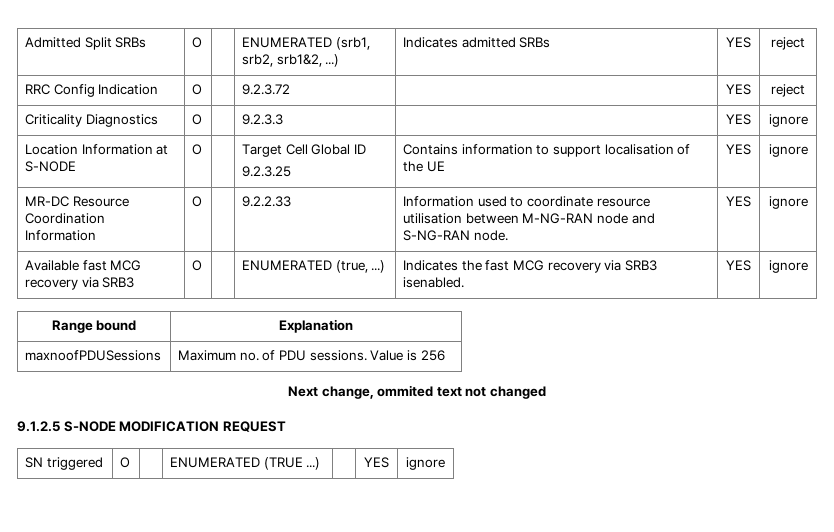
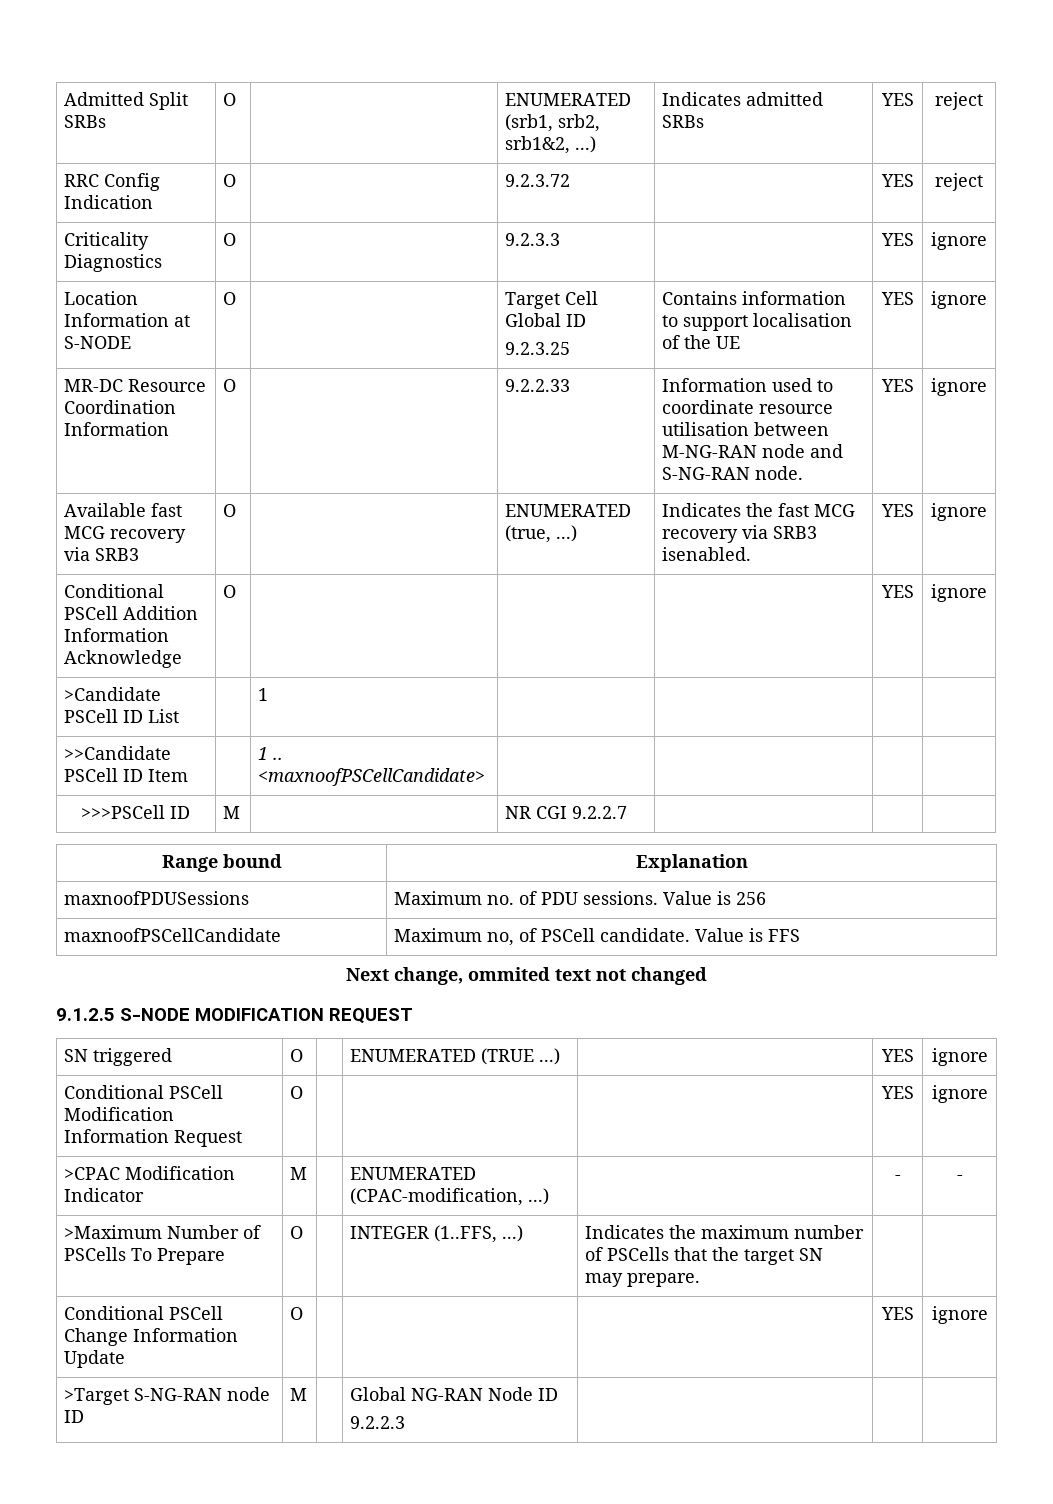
+ Conditional PSCell Addition Information Acknowledge | O | | | | YES | ignore
+ >Candidate PSCell ID List | | 1 | | | |
+ >>Candidate PSCell ID Item | | 1 .. <maxnoofPSCellCandidate> | | | |
+ >>>PSCell ID | M | | NR CGI 9.2.2.7 | | |
+ maxnoofPSCellCandidate | Maximum no, of PSCell candidate. Value is FFS
+ Conditional PSCell Modification Information Request | O | | | | YES | ignore
+ >CPAC Modification Indicator | M | | ENUMERATED (CPAC-modification, ...) | | - | -
+ >Maximum Number of PSCells To Prepare | O | | INTEGER (1..FFS, ...) | Indicates the maximum number of PSCells that the target SN may prepare. | |
+ Conditional PSCell Change Information Update | O | | | | YES | ignore
+ >Target S-NG-RAN node ID | M | | Global NG-RAN Node ID
+ 9.2.2.3 | | |

